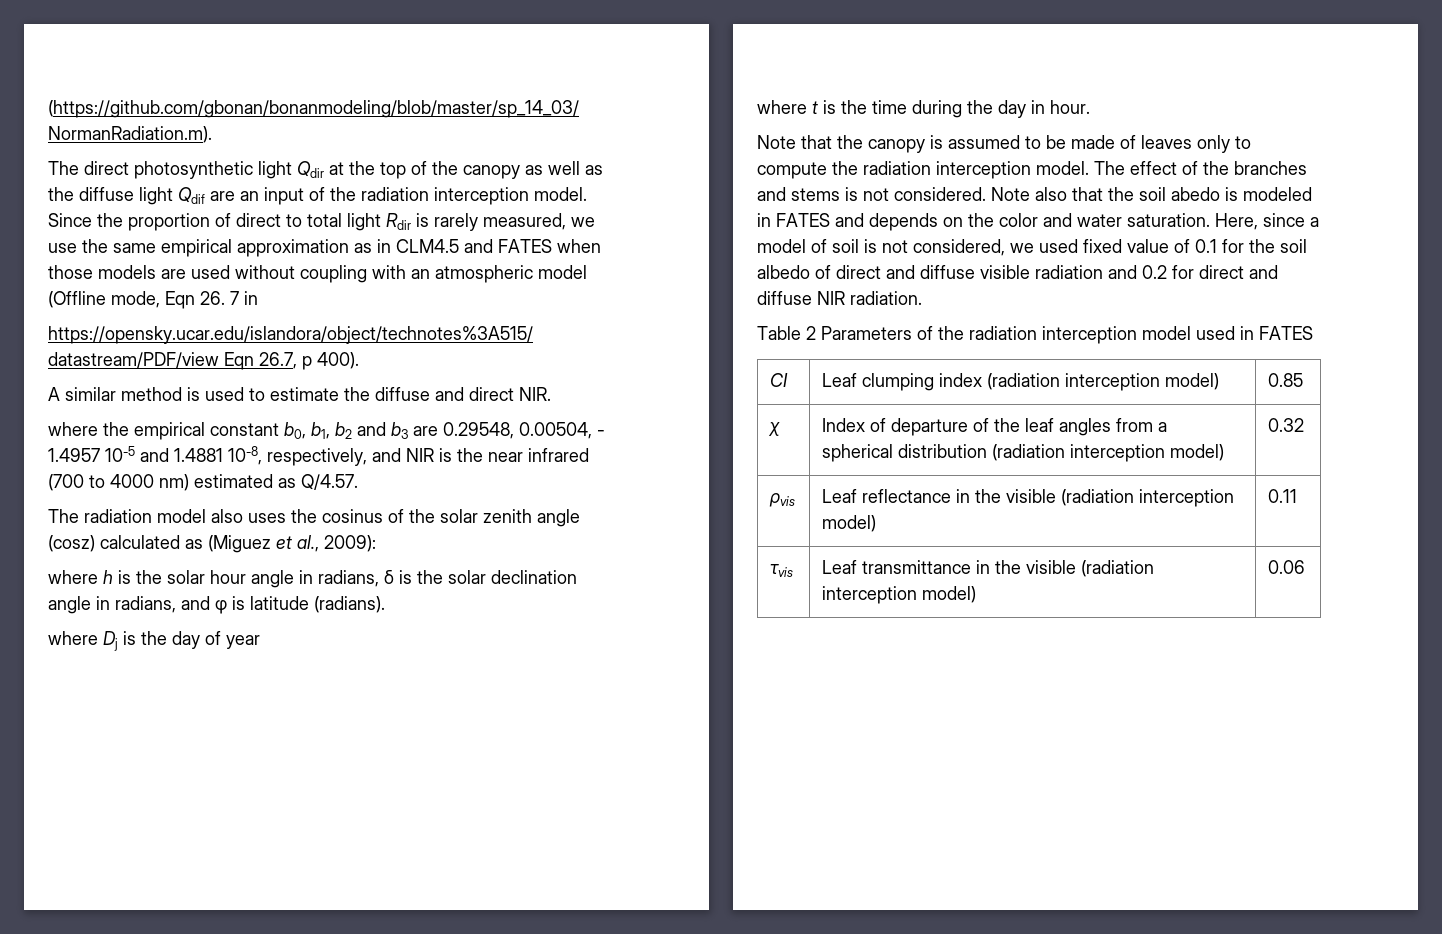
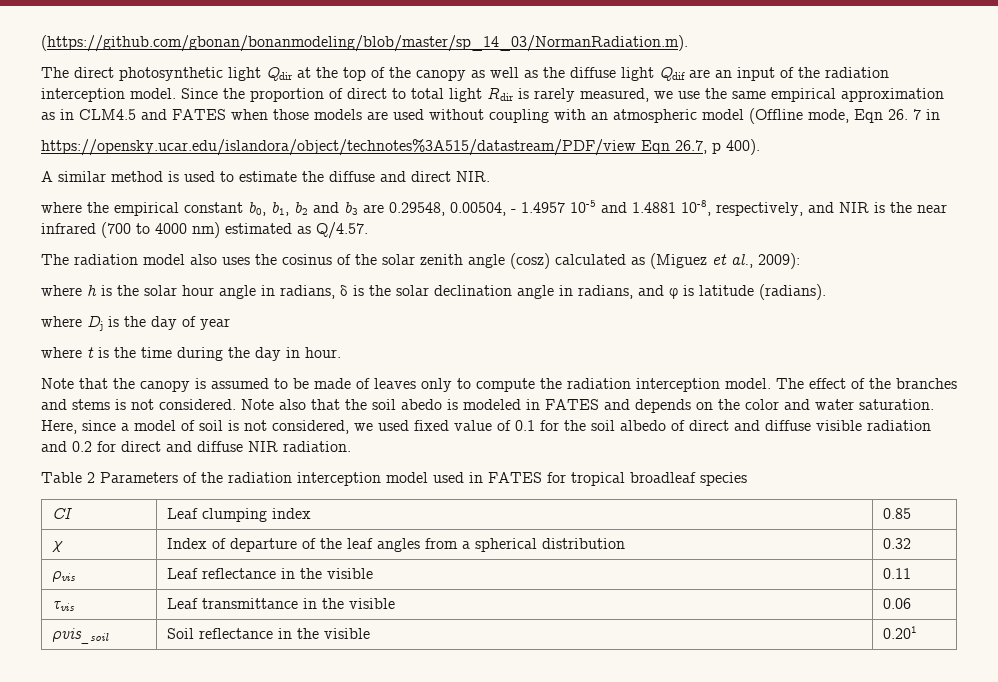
- Table 2 Parameters of the radiation interception model used in FATES
+ Table 2 Parameters of the radiation interception model used in FATES for tropical broadleaf species
- CI | Leaf clumping index (radiation interception model) | 0.85
+ CI | Leaf clumping index | 0.85
- χ | Index of departure of the leaf angles from a spherical distribution (radiation interception model) | 0.32
+ χ | Index of departure of the leaf angles from a spherical distribution | 0.32
- ρvis | Leaf reflectance in the visible (radiation interception model) | 0.11
+ ρvis | Leaf reflectance in the visible | 0.11
- τvis | Leaf transmittance in the visible (radiation interception model) | 0.06
+ τvis | Leaf transmittance in the visible | 0.06
+ ρvis_soil | Soil reflectance in the visible | 0.201

